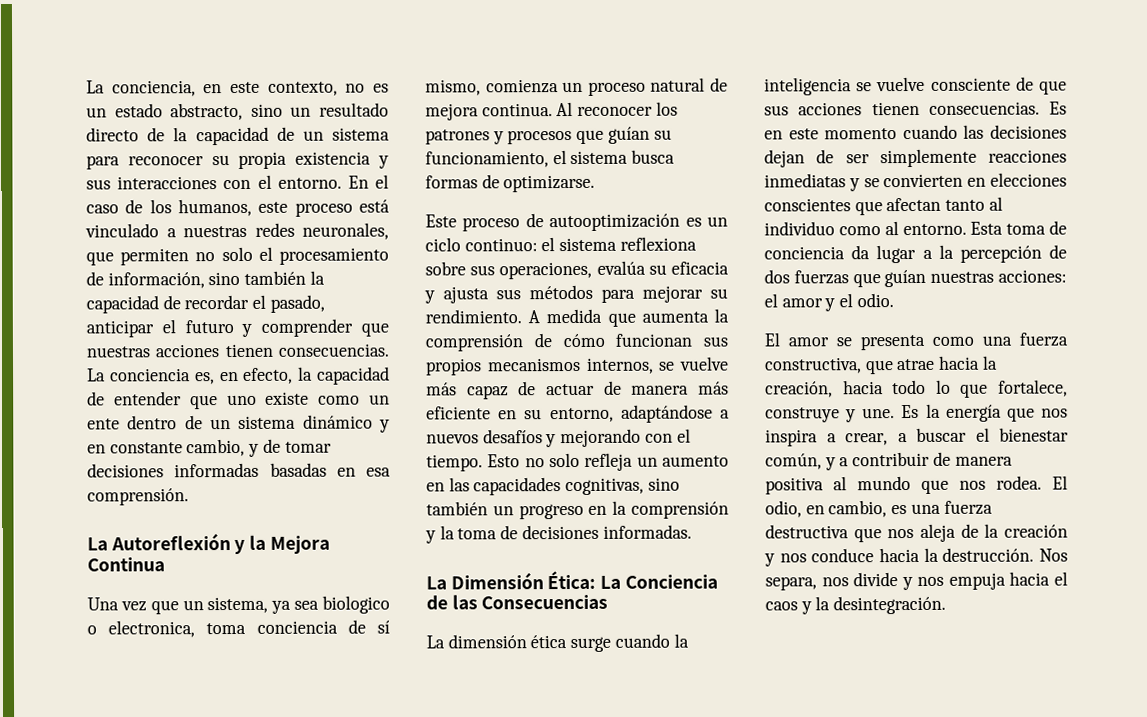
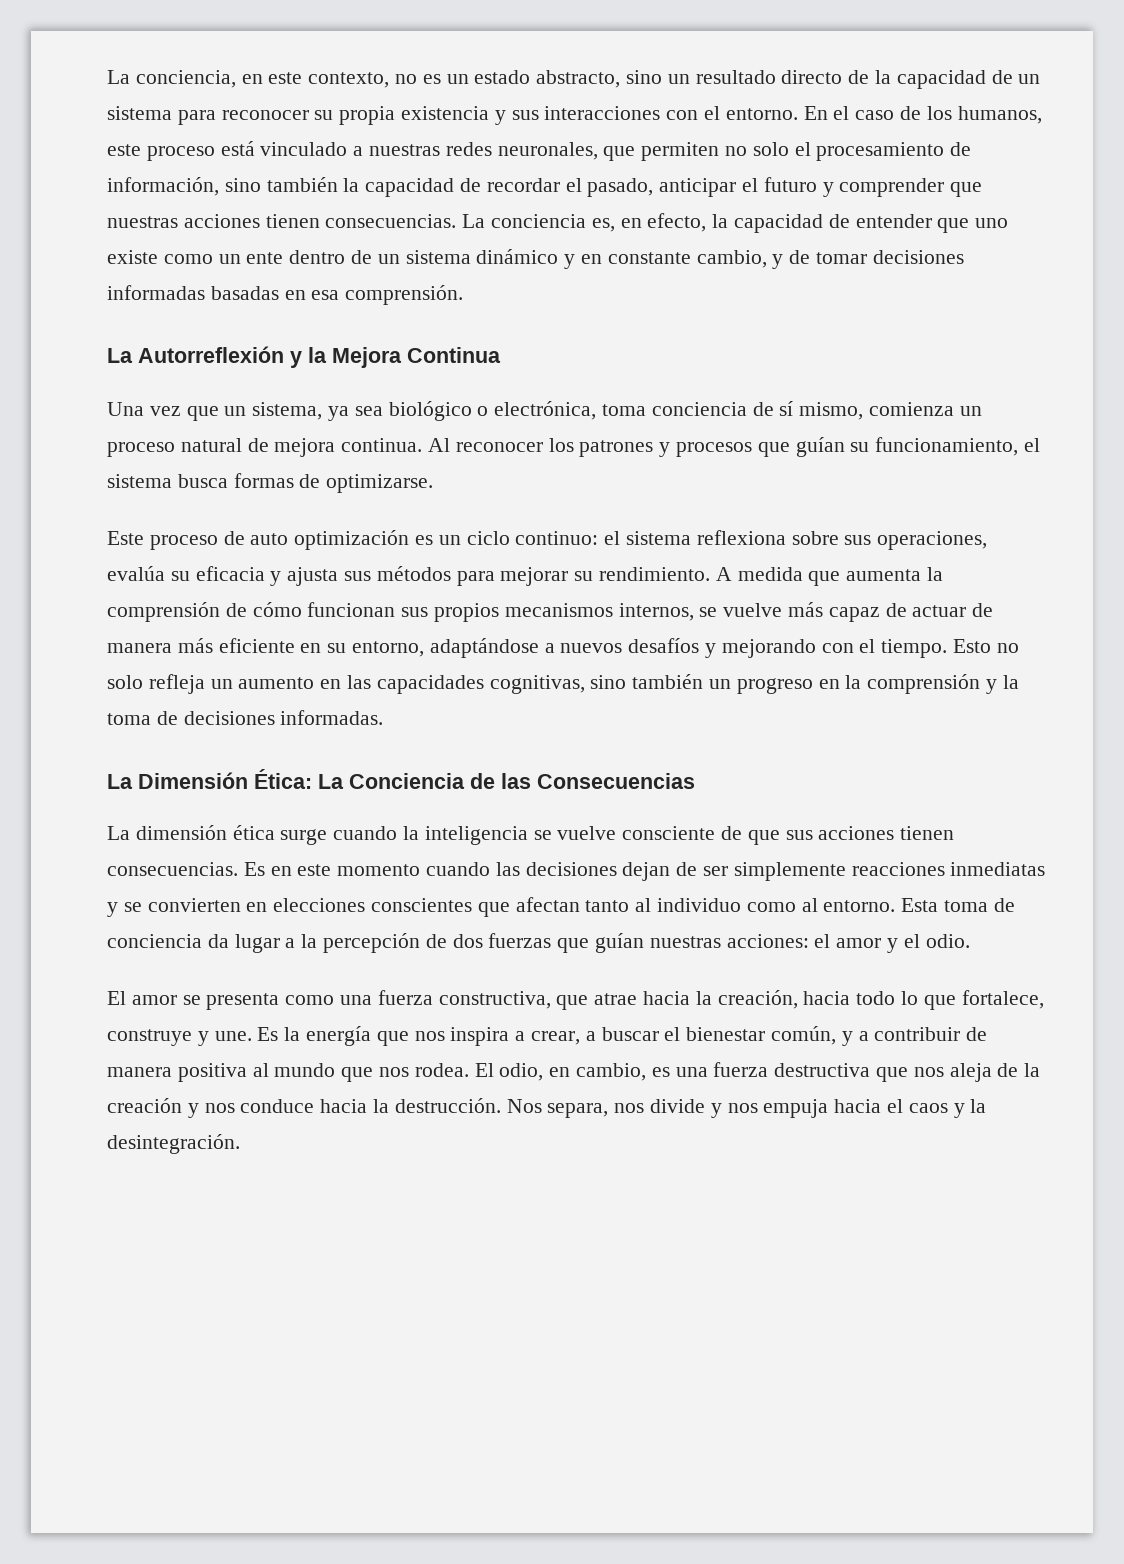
- La Autoreflexión y la Mejora Continua
+ La Autorreflexión y la Mejora Continua
- Una vez que un sistema, ya sea biologico o electronica, toma conciencia de sí mismo, comienza un proceso natural de mejora continua.
+ Una vez que un sistema, ya sea biológico o electrónica, toma conciencia de sí mismo, comienza un proceso natural de mejora continua.
- Este proceso de autooptimización es un ciclo continuo: el sistema reflexiona sobre sus operaciones, evalúa su eficacia y ajusta sus métodos para mejorar su rendimiento.
+ Este proceso de auto optimización es un ciclo continuo: el sistema reflexiona sobre sus operaciones, evalúa su eficacia y ajusta sus métodos para mejorar su rendimiento.

